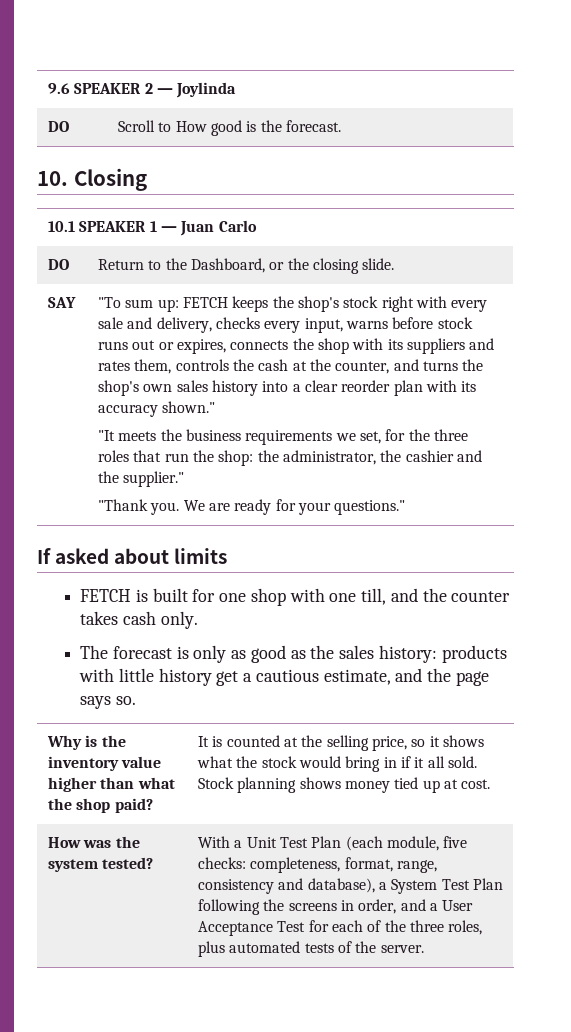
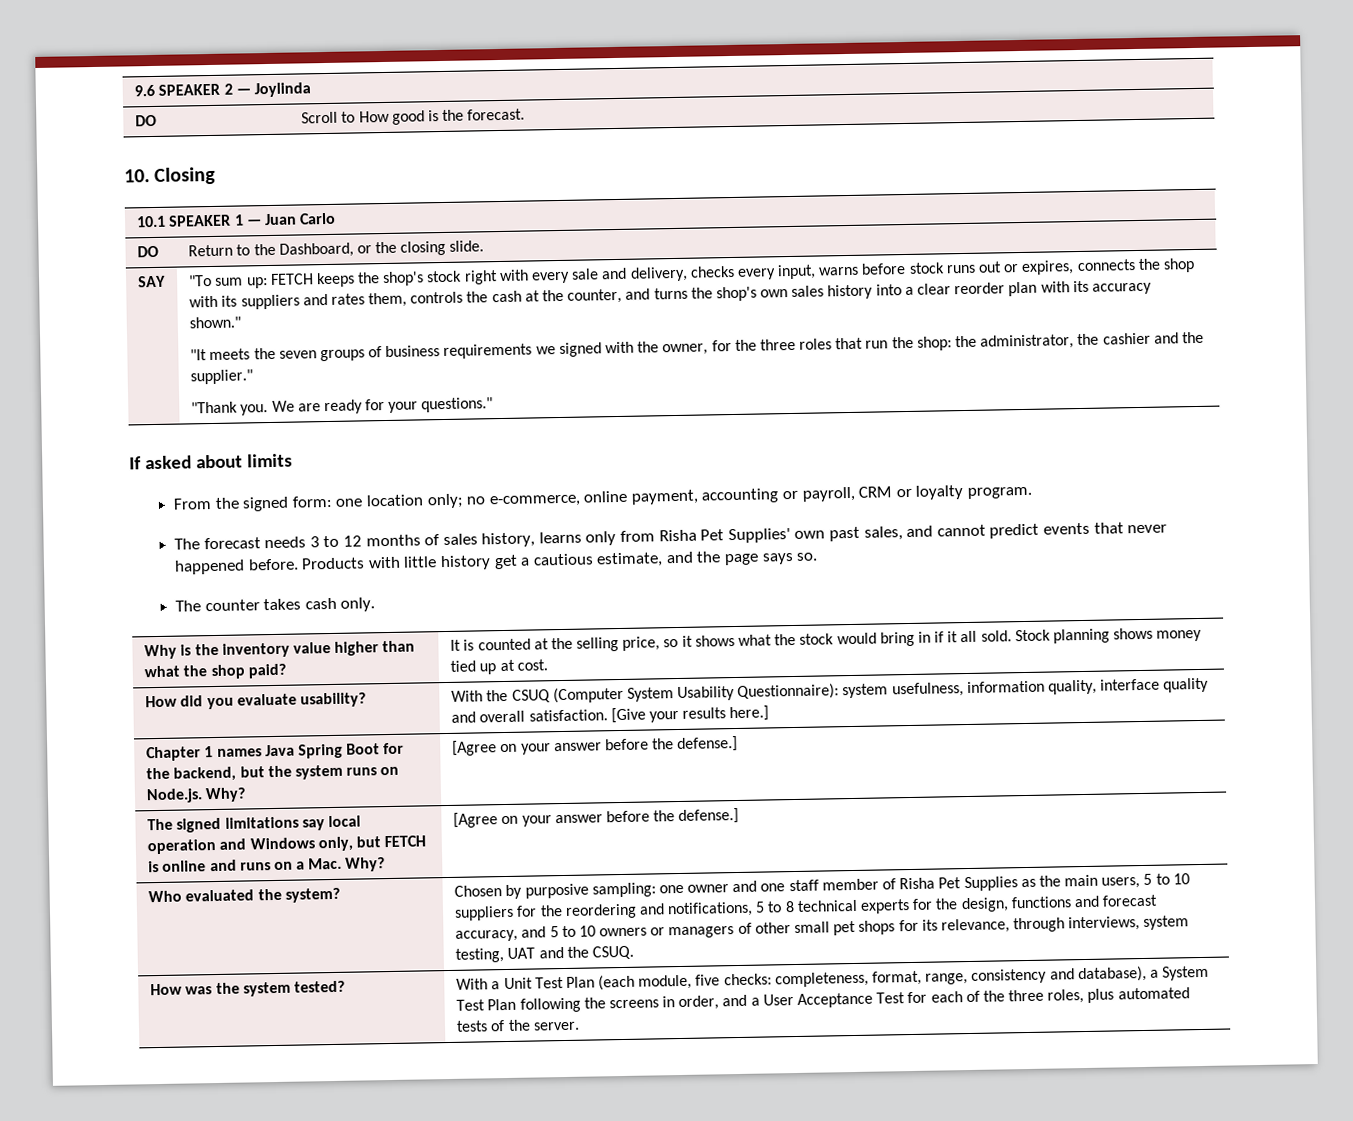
- "It meets the business requirements we set, for the three roles that run the shop: the administrator, the cashier and the supplier."
+ "It meets the seven groups of business requirements we signed with the owner, for the three roles that run the shop: the administrator, the cashier and the supplier."
- FETCH is built for one shop with one till, and the counter takes cash only.
- The forecast is only as good as the sales history: products with little history get a cautious estimate, and the page says so.
+ From the signed form: one location only; no e-commerce, online payment, accounting or payroll, CRM or loyalty program.
+ The forecast needs 3 to 12 months of sales history, learns only from Risha Pet Supplies' own past sales, and cannot predict events that never happened before. Products with little history get a cautious estimate, and the page says so.
+ The counter takes cash only.
+ How did you evaluate usability? | With the CSUQ (Computer System Usability Questionnaire): system usefulness, information quality, interface quality and overall satisfaction. [Give your results here.]
+ Chapter 1 names Java Spring Boot for the backend, but the system runs on Node.js. Why? | [Agree on your answer before the defense.]
+ The signed limitations say local operation and Windows only, but FETCH is online and runs on a Mac. Why? | [Agree on your answer before the defense.]
+ Who evaluated the system? | Chosen by purposive sampling: one owner and one staff member of Risha Pet Supplies as the main users, 5 to 10 suppliers for the reordering and notifications, 5 to 8 technical experts for the design, functions and forecast accuracy, and 5 to 10 owners or managers of other small pet shops for its relevance, through interviews, system testing, UAT and the CSUQ.

